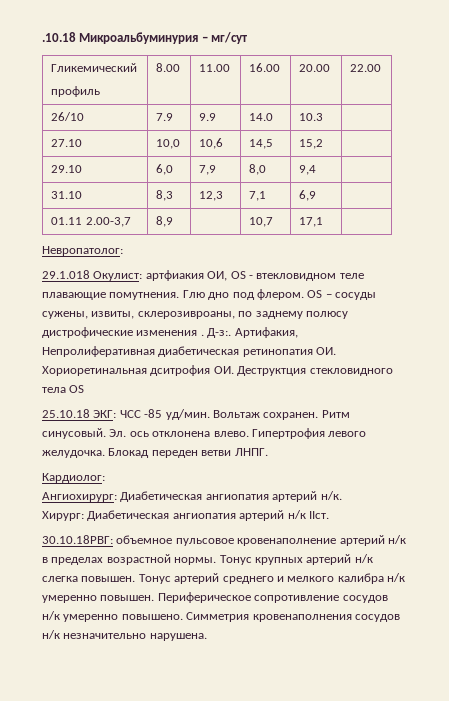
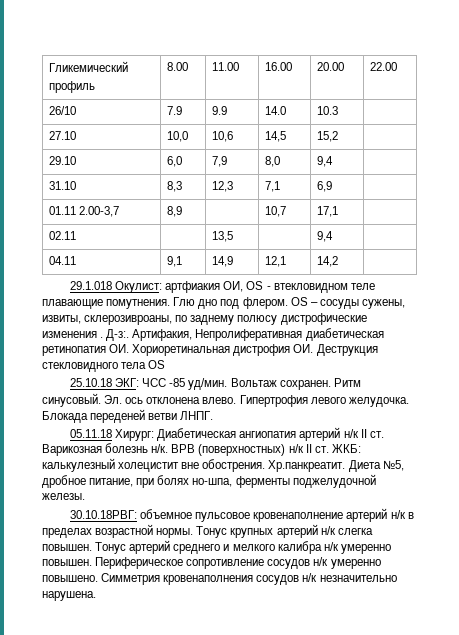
- .10.18 Микроальбуминурия – мг/сут
- Невропатолог:
+ 02.11 | | 13,5 | | 9,4 |
+ 04.11 | 9,1 | 14,9 | 12,1 | 14,2 |
- Артифакия, Непролиферативная диабетическая ретинопатия ОИ. Хориоретинальная дситрофия ОИ. Деструктция стекловидного тела OS
+ Артифакия, Непролиферативная диабетическая ретинопатия ОИ. Хориоретинальная дистрофия ОИ. Деструкция стекловидного тела OS
- Блокад переден ветви ЛНПГ.
+ Блокада переденей ветви ЛНПГ.
- Кардиолог:
- Ангиохирург: Диабетическая ангиопатия артерий н/к.
- Хирург: Диабетическая ангиопатия артерий н/к IIcт.
+ 05.11.18 Хирург: Диабетическая ангиопатия артерий н/к II ст. Варикозная болезнь н/к. ВРВ (поверхностных) н/к II ст. ЖКБ: калькулезный холецистит вне обострения. Хр.панкреатит. Диета №5, дробное питание, при болях но-шпа, ферменты поджелудочной железы.

